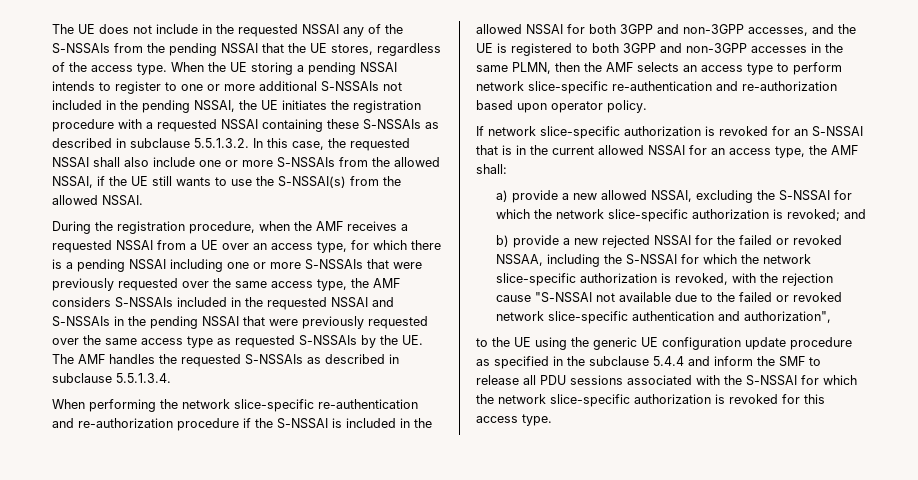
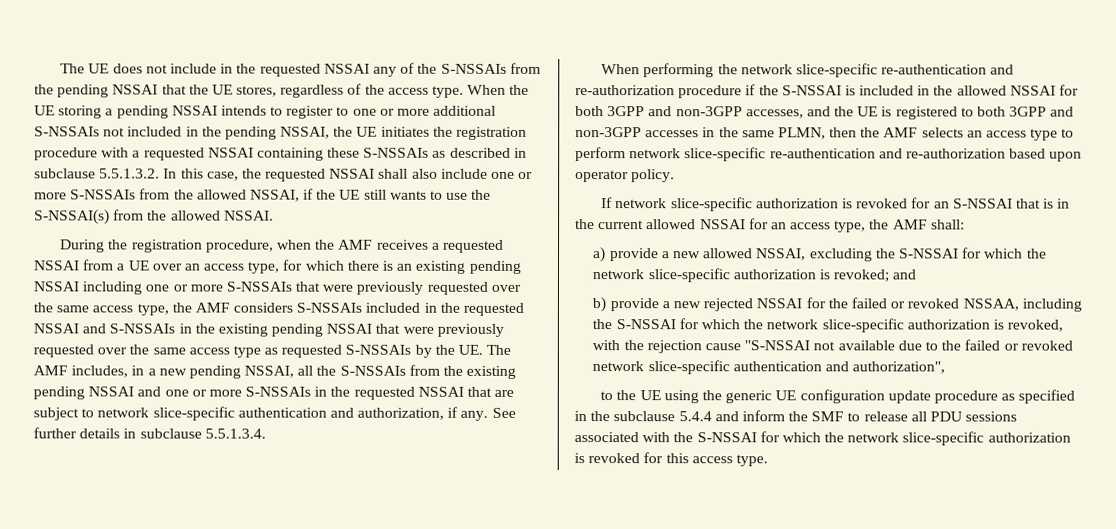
- During the registration procedure, when the AMF receives a requested NSSAI from a UE over an access type, for which there is a pending NSSAI including one or more S-NSSAIs that were previously requested over the same access type, the AMF considers S-NSSAIs included in the requested NSSAI and S-NSSAIs in the pending NSSAI that were previously requested over the same access type as requested S-NSSAIs by the UE. The AMF handles the requested S-NSSAIs as described in subclause 5.5.1.3.4.
+ During the registration procedure, when the AMF receives a requested NSSAI from a UE over an access type, for which there is an existing pending NSSAI including one or more S-NSSAIs that were previously requested over the same access type, the AMF considers S-NSSAIs included in the requested NSSAI and S-NSSAIs in the existing pending NSSAI that were previously requested over the same access type as requested S-NSSAIs by the UE. The AMF includes, in a new pending NSSAI, all the S-NSSAIs from the existing pending NSSAI and one or more S-NSSAIs in the requested NSSAI that are subject to network slice-specific authentication and authorization, if any. See further details in subclause 5.5.1.3.4.

